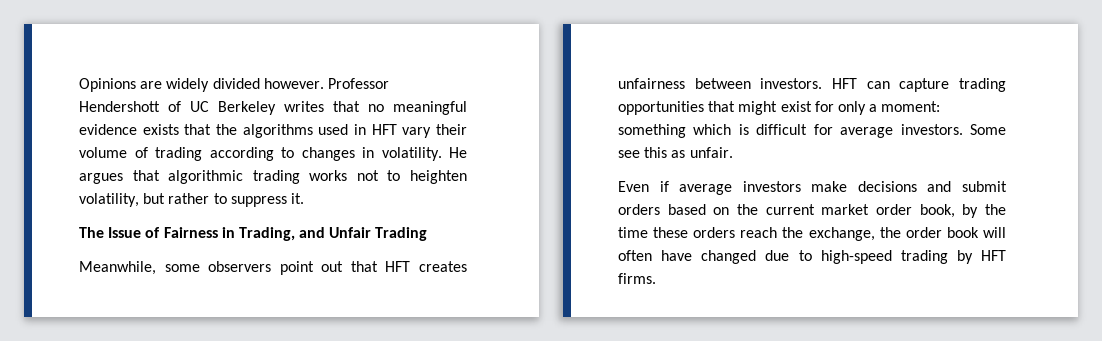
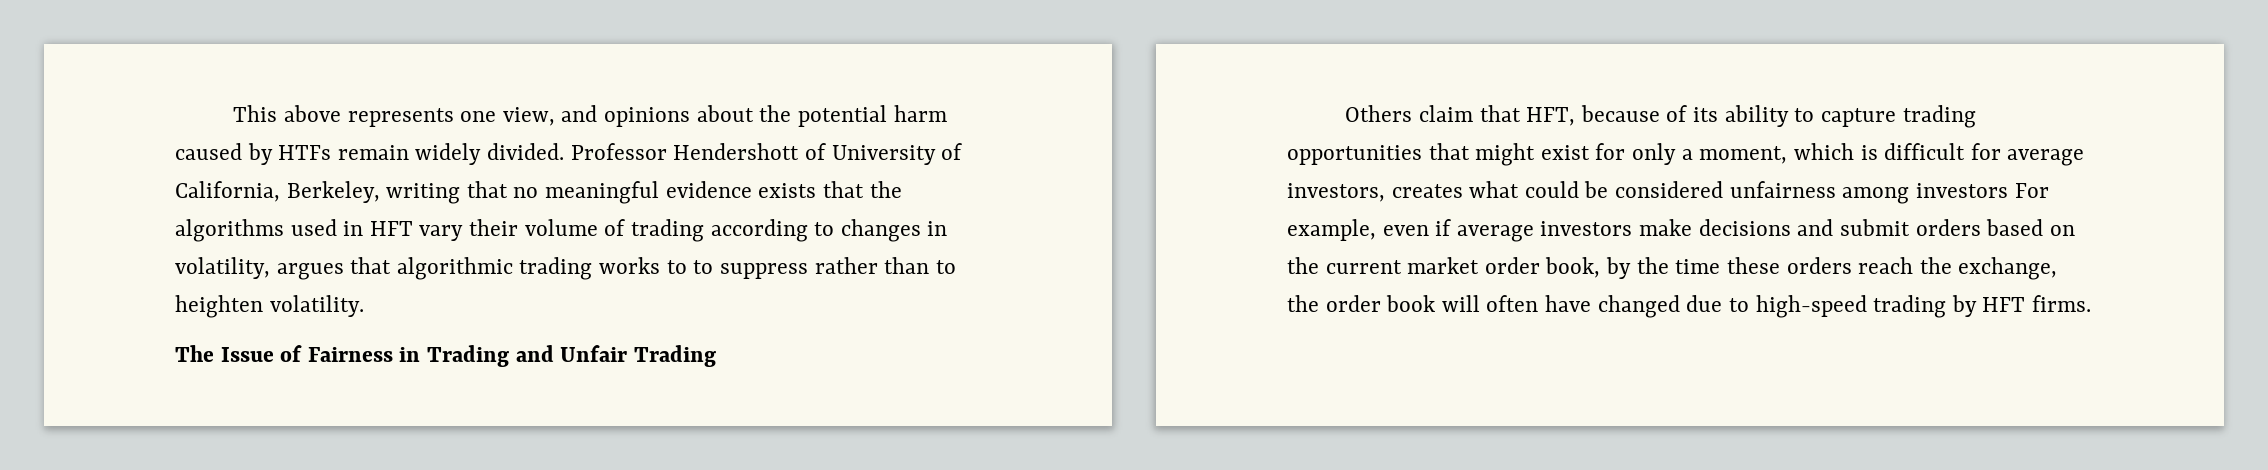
- Opinions are widely divided however. Professor Hendershott of UC Berkeley writes that no meaningful evidence exists that the algorithms used in HFT vary their volume of trading according to changes in volatility. He argues that algorithmic trading works not to heighten volatility, but rather to suppress it.
+ This above represents one view, and opinions about the potential harm caused by HTFs remain widely divided. Professor Hendershott of University of California, Berkeley, writing that no meaningful evidence exists that the algorithms used in HFT vary their volume of trading according to changes in volatility, argues that algorithmic trading works to to suppress rather than to heighten volatility.
- The Issue of Fairness in Trading, and Unfair Trading
+ The Issue of Fairness in Trading and Unfair Trading
- Meanwhile, some observers point out that HFT creates unfairness between investors. HFT can capture trading opportunities that might exist for only a moment: something which is difficult for average investors. Some see this as unfair.
- Even if average investors make decisions and submit orders based on the current market order book, by the time these orders reach the exchange, the order book will often have changed due to high-speed trading by HFT firms.
+ Others claim that HFT, because of its ability to capture trading opportunities that might exist for only a moment, which is difficult for average investors, creates what could be considered unfairness among investors For example, even if average investors make decisions and submit orders based on the current market order book, by the time these orders reach the exchange, the order book will often have changed due to high-speed trading by HFT firms.

